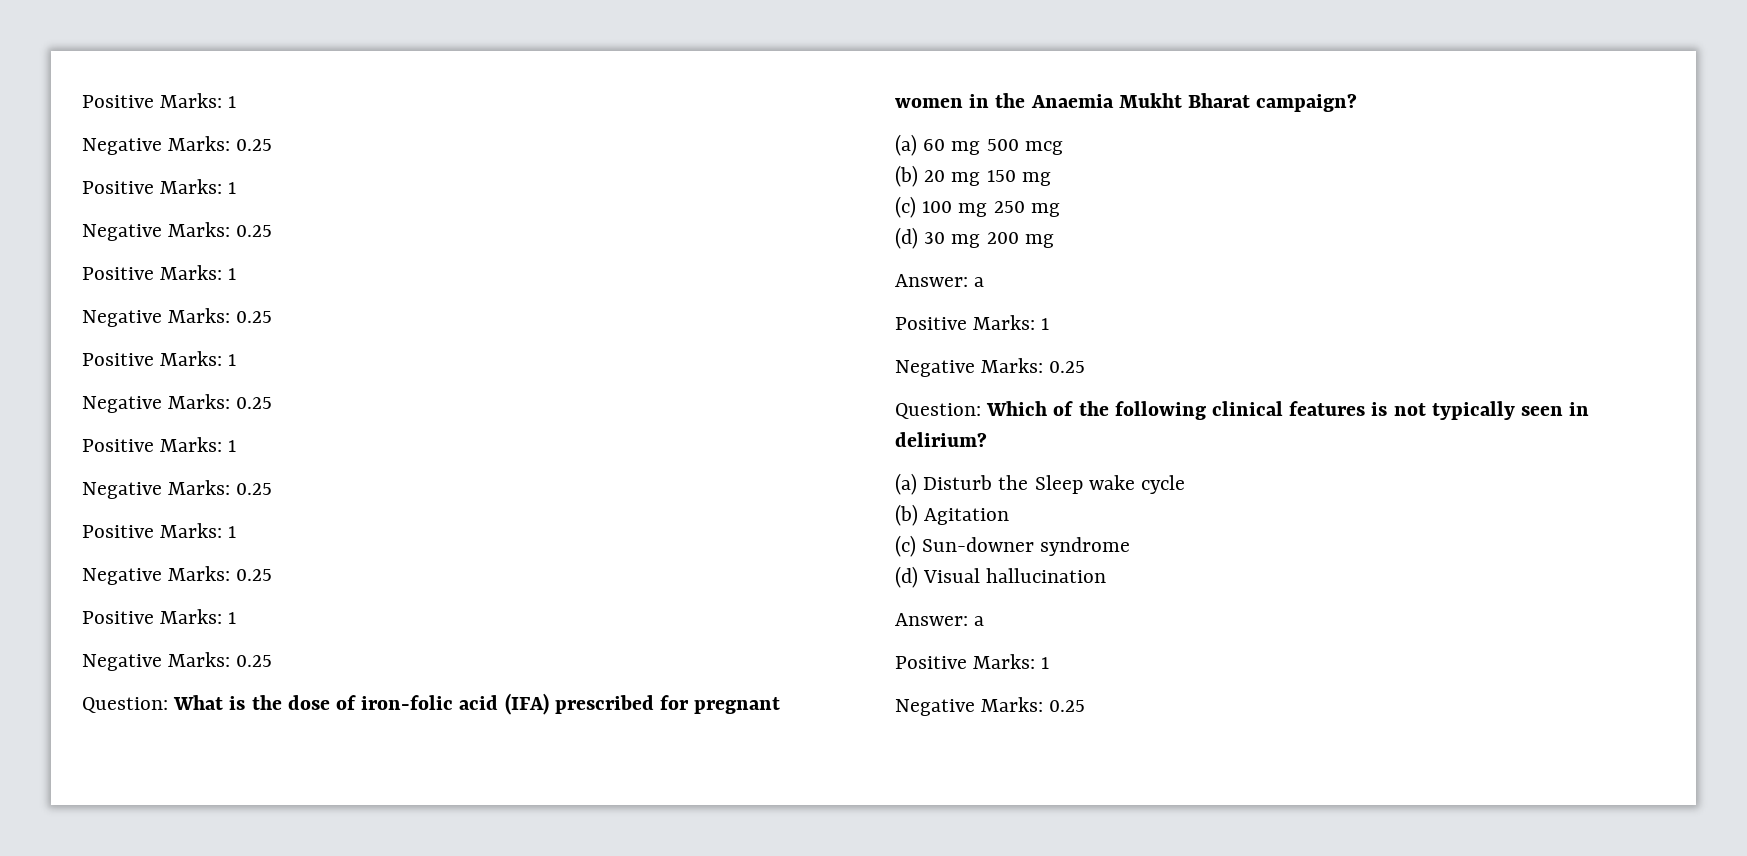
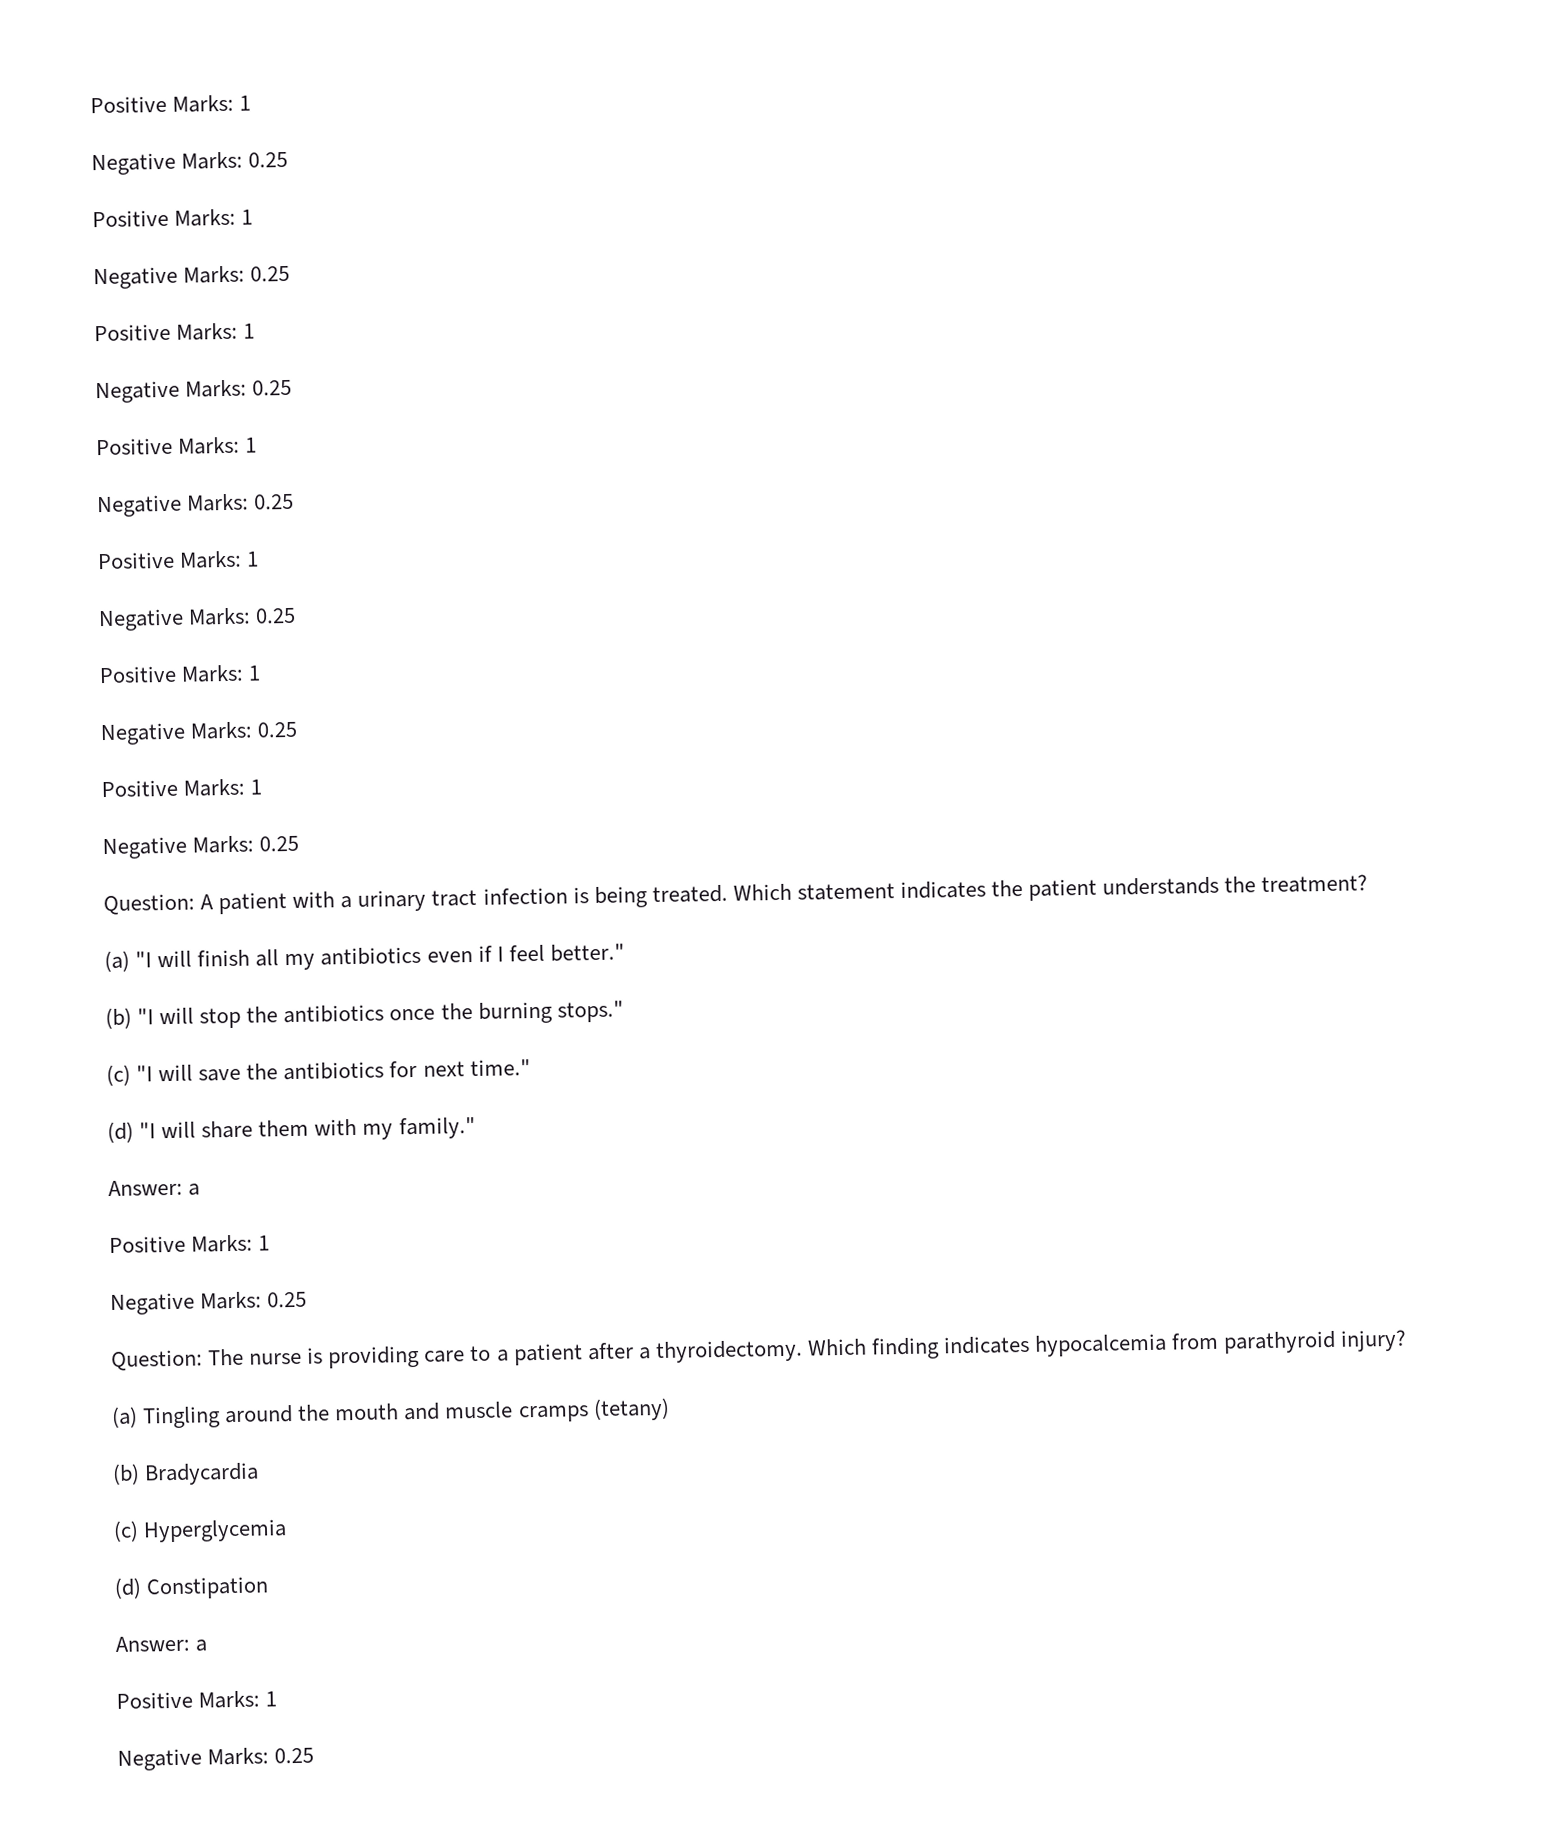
- Question: What is the dose of iron-folic acid (IFA) prescribed for pregnant women in the Anaemia Mukht Bharat campaign?
- (a) 60 mg 500 mcg
- (b) 20 mg 150 mg
- (c) 100 mg 250 mg
- (d) 30 mg 200 mg
+ Question: A patient with a urinary tract infection is being treated. Which statement indicates the patient understands the treatment?
+ (a) "I will finish all my antibiotics even if I feel better."
+ (b) "I will stop the antibiotics once the burning stops."
+ (c) "I will save the antibiotics for next time."
+ (d) "I will share them with my family."
- Question: Which of the following clinical features is not typically seen in delirium?
- (a) Disturb the Sleep wake cycle
- (b) Agitation
- (c) Sun-downer syndrome
- (d) Visual hallucination
+ Question: The nurse is providing care to a patient after a thyroidectomy. Which finding indicates hypocalcemia from parathyroid injury?
+ (a) Tingling around the mouth and muscle cramps (tetany)
+ (b) Bradycardia
+ (c) Hyperglycemia
+ (d) Constipation

